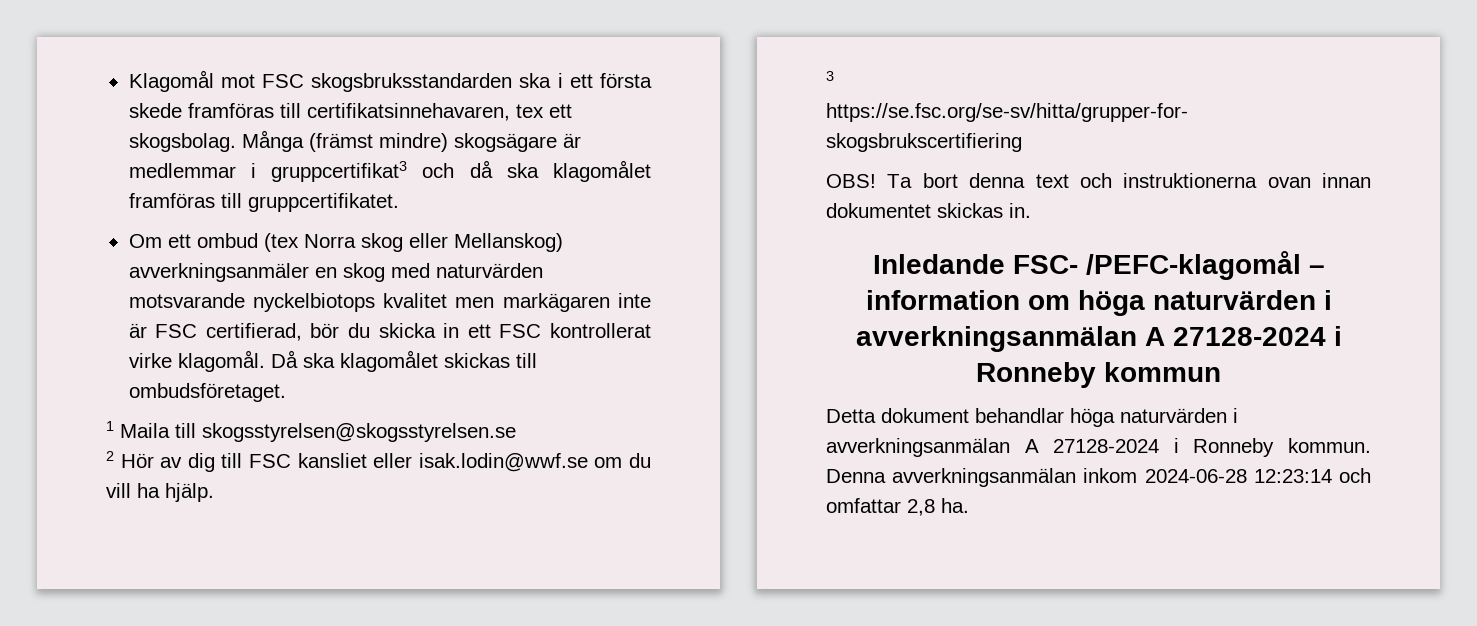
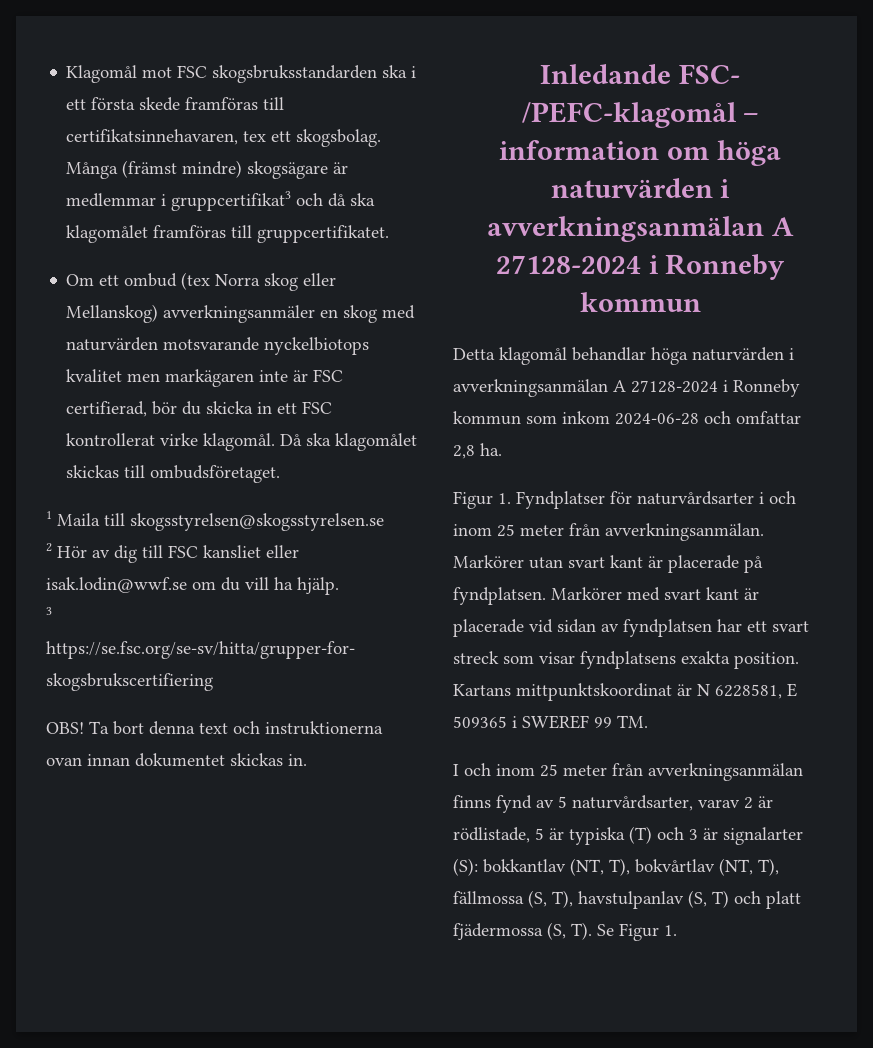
- Detta dokument behandlar höga naturvärden i avverkningsanmälan A 27128-2024 i Ronneby kommun. Denna avverkningsanmälan inkom 2024-06-28 12:23:14 och omfattar 2,8 ha.
+ Detta klagomål behandlar höga naturvärden i avverkningsanmälan A 27128-2024 i Ronneby kommun som inkom 2024-06-28 och omfattar 2,8 ha.
+ Figur 1. Fyndplatser för naturvårdsarter i och inom 25 meter från avverkningsanmälan. Markörer utan svart kant är placerade på fyndplatsen. Markörer med svart kant är placerade vid sidan av fyndplatsen har ett svart streck som visar fyndplatsens exakta position. Kartans mittpunktskoordinat är N 6228581, E 509365 i SWEREF 99 TM.
+ I och inom 25 meter från avverkningsanmälan finns fynd av 5 naturvårdsarter, varav 2 är rödlistade, 5 är typiska (T) och 3 är signalarter (S): bokkantlav (NT, T), bokvårtlav (NT, T), fällmossa (S, T), havstulpanlav (S, T) och platt fjädermossa (S, T). Se Figur 1.

